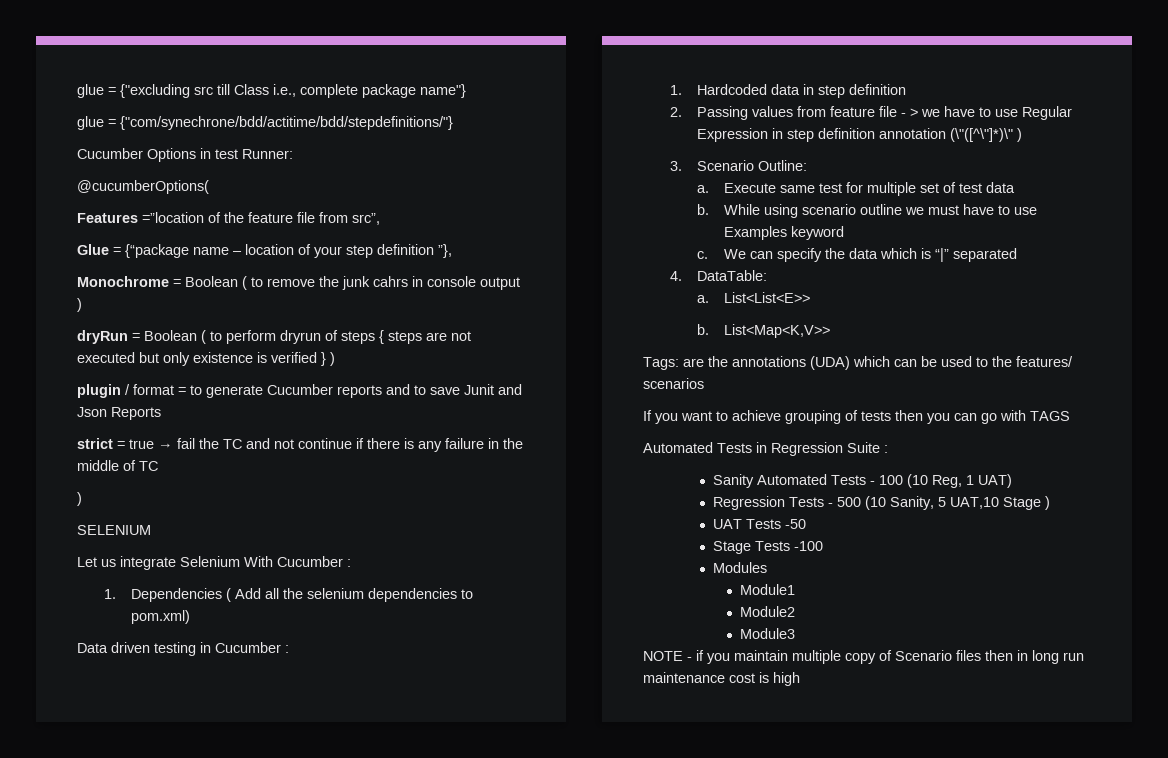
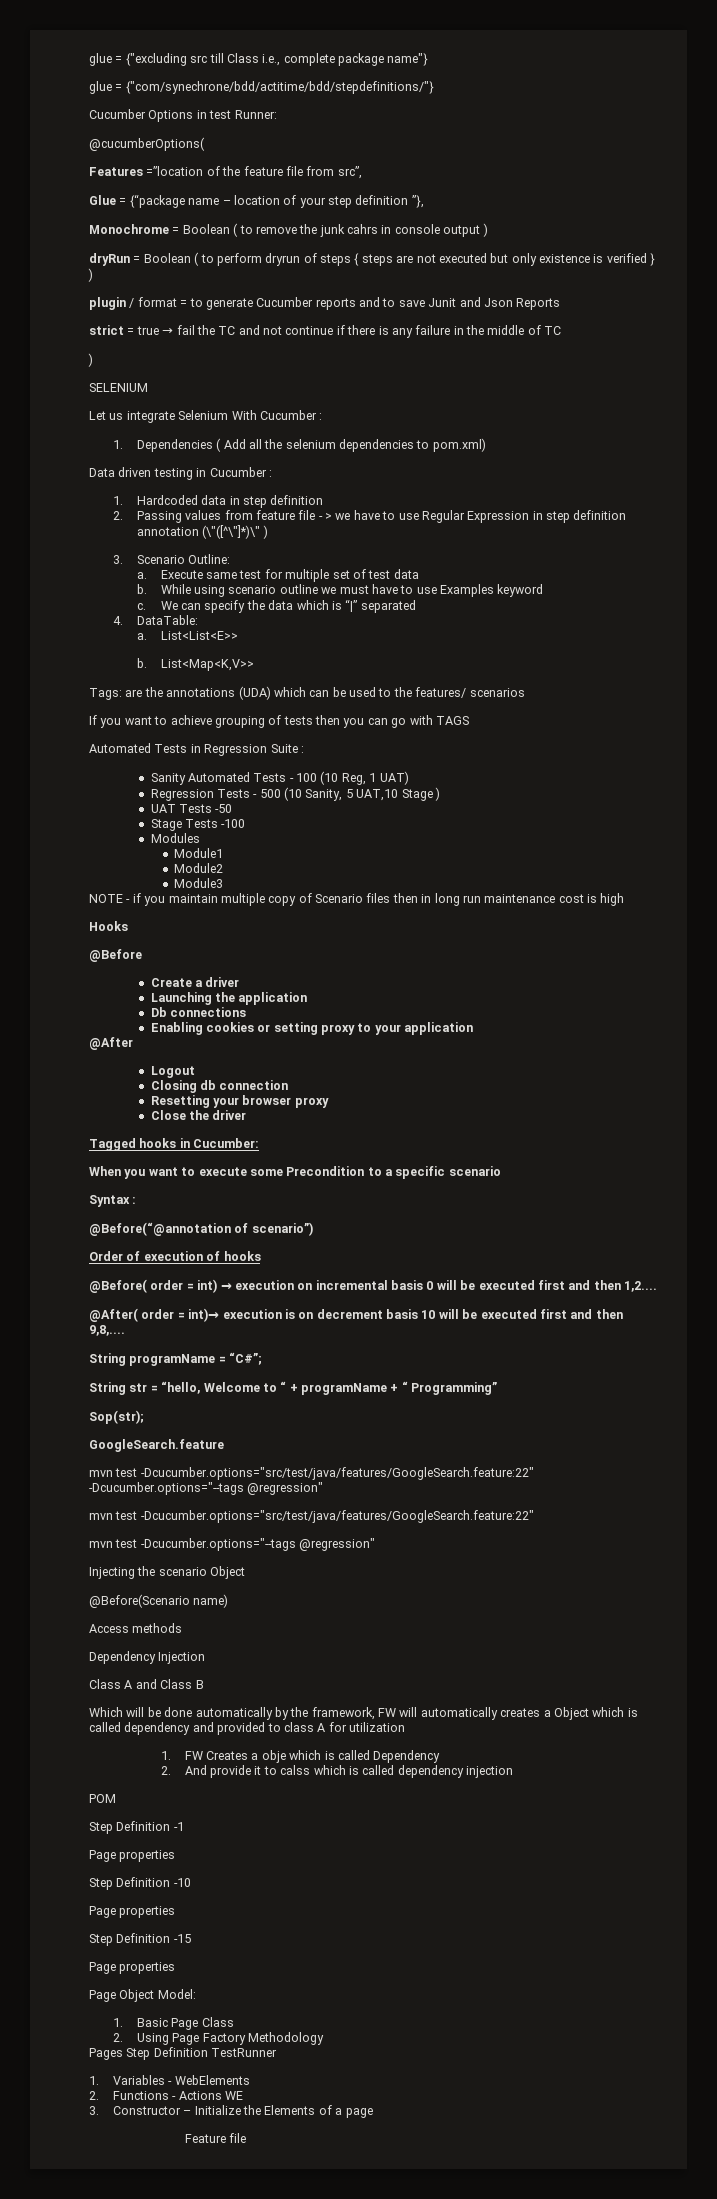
+ Hooks
+ @Before
+ Create a driver
+ Launching the application
+ Db connections
+ Enabling cookies or setting proxy to your application
+ @After
+ Logout
+ Closing db connection
+ Resetting your browser proxy
+ Close the driver
+ Tagged hooks in Cucumber:
+ When you want to execute some Precondition to a specific scenario
+ Syntax :
+ @Before(“@annotation of scenario”)
+ Order of execution of hooks
+ @Before( order = int) → execution on incremental basis 0 will be executed first and then 1,2....
+ @After( order = int)→ execution is on decrement basis 10 will be executed first and then 9,8,....
+ String programName = “C#”;
+ String str = “hello, Welcome to “ + programName + “ Programming”
+ Sop(str);
+ GoogleSearch.feature
+ mvn test -Dcucumber.options="src/test/java/features/GoogleSearch.feature:22" -Dcucumber.options="--tags @regression"
+ mvn test -Dcucumber.options="src/test/java/features/GoogleSearch.feature:22"
+ mvn test -Dcucumber.options="--tags @regression"
+ Injecting the scenario Object
+ @Before(Scenario name)
+ Access methods
+ Dependency Injection
+ Class A and Class B
+ Which will be done automatically by the framework, FW will automatically creates a Object which is called dependency and provided to class A for utilization
+ 1. FW Creates a obje which is called Dependency
+ 2. And provide it to calss which is called dependency injection
+ POM
+ Step Definition -1
+ Page properties
+ Step Definition -10
+ Page properties
+ Step Definition -15
+ Page properties
+ Page Object Model:
+ 1. Basic Page Class
+ 2. Using Page Factory Methodology
+ Pages Step Definition TestRunner
+ 1. Variables - WebElements
+ 2. Functions - Actions WE
+ 3. Constructor – Initialize the Elements of a page
+ Feature file

